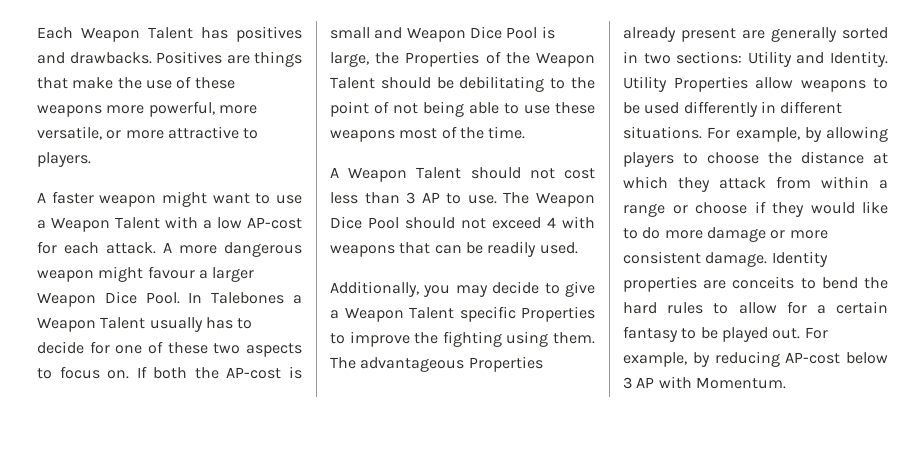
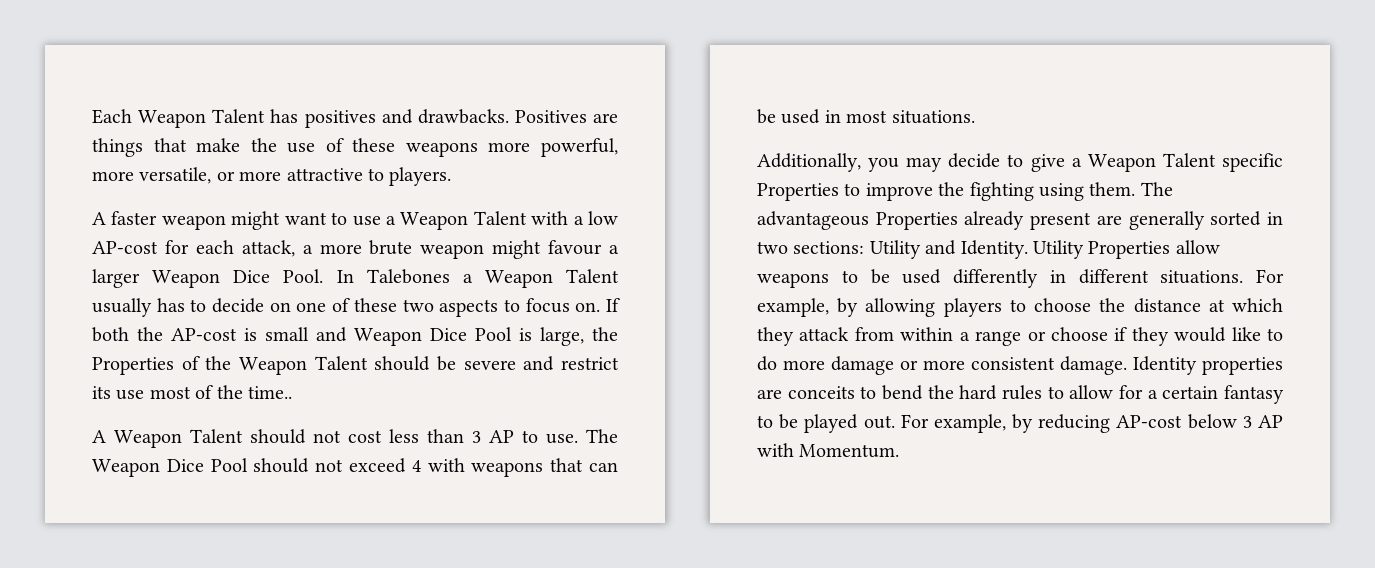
- A faster weapon might want to use a Weapon Talent with a low AP-cost for each attack. A more dangerous weapon might favour a larger Weapon Dice Pool.
+ A faster weapon might want to use a Weapon Talent with a low AP-cost for each attack, a more brute weapon might favour a larger Weapon Dice Pool.
- In Talebones a Weapon Talent usually has to decide for one of these two aspects to focus on.
+ In Talebones a Weapon Talent usually has to decide on one of these two aspects to focus on.
- If both the AP-cost is small and Weapon Dice Pool is large, the Properties of the Weapon Talent should be debilitating to the point of not being able to use these weapons most of the time.
+ If both the AP-cost is small and Weapon Dice Pool is large, the Properties of the Weapon Talent should be severe and restrict its use most of the time..
- The Weapon Dice Pool should not exceed 4 with weapons that can be readily used.
+ The Weapon Dice Pool should not exceed 4 with weapons that can be used in most situations.

